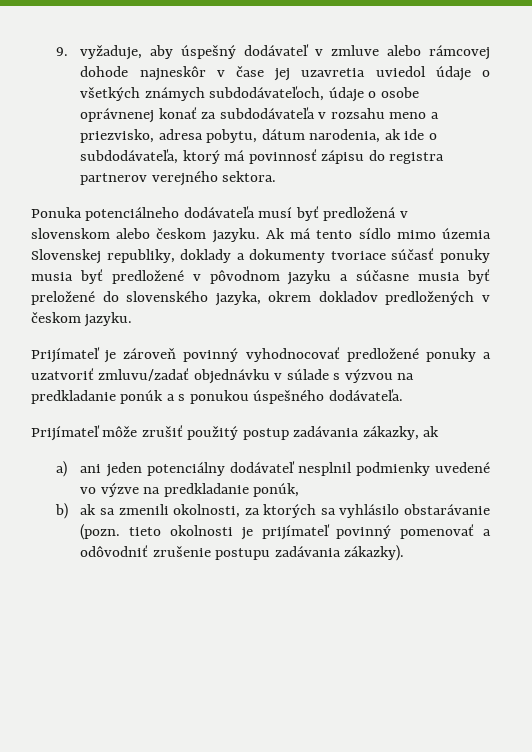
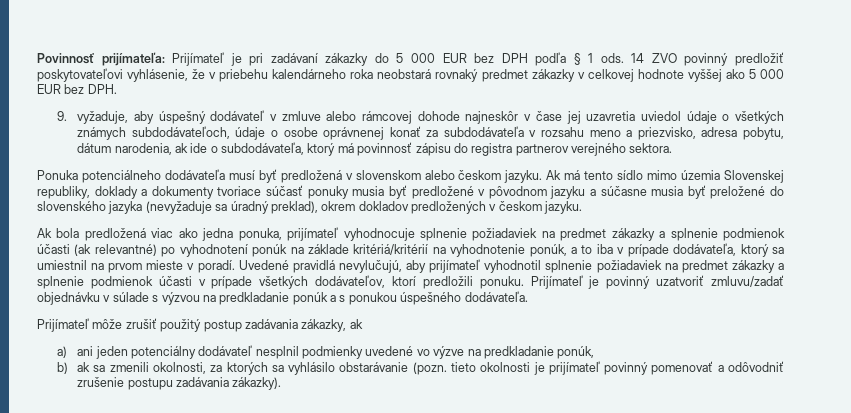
+ Povinnosť prijímateľa: Prijímateľ je pri zadávaní zákazky do 5 000 EUR bez DPH podľa § 1 ods. 14 ZVO povinný predložiť poskytovateľovi vyhlásenie, že v priebehu kalendárneho roka neobstará rovnaký predmet zákazky v celkovej hodnote vyššej ako 5 000 EUR bez DPH.
- Ak má tento sídlo mimo územia Slovenskej republiky, doklady a dokumenty tvoriace súčasť ponuky musia byť predložené v pôvodnom jazyku a súčasne musia byť preložené do slovenského jazyka, okrem dokladov predložených v českom jazyku.
+ Ak má tento sídlo mimo územia Slovenskej republiky, doklady a dokumenty tvoriace súčasť ponuky musia byť predložené v pôvodnom jazyku a súčasne musia byť preložené do slovenského jazyka (nevyžaduje sa úradný preklad), okrem dokladov predložených v českom jazyku.
- Prijímateľ je zároveň povinný vyhodnocovať predložené ponuky a uzatvoriť zmluvu/zadať objednávku v súlade s výzvou na predkladanie ponúk a s ponukou úspešného dodávateľa.
+ Ak bola predložená viac ako jedna ponuka, prijímateľ vyhodnocuje splnenie požiadaviek na predmet zákazky a splnenie podmienok účasti (ak relevantné) po vyhodnotení ponúk na základe kritériá/kritérií na vyhodnotenie ponúk, a to iba v prípade dodávateľa, ktorý sa umiestnil na prvom mieste v poradí. Uvedené pravidlá nevylučujú, aby prijímateľ vyhodnotil splnenie požiadaviek na predmet zákazky a splnenie podmienok účasti v prípade všetkých dodávateľov, ktorí predložili ponuku. Prijímateľ je povinný uzatvoriť zmluvu/zadať objednávku v súlade s výzvou na predkladanie ponúk a s ponukou úspešného dodávateľa.

